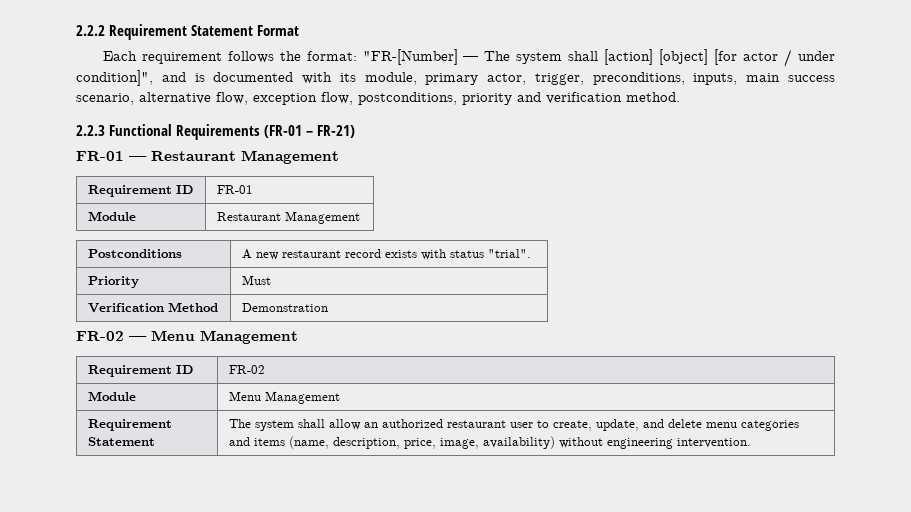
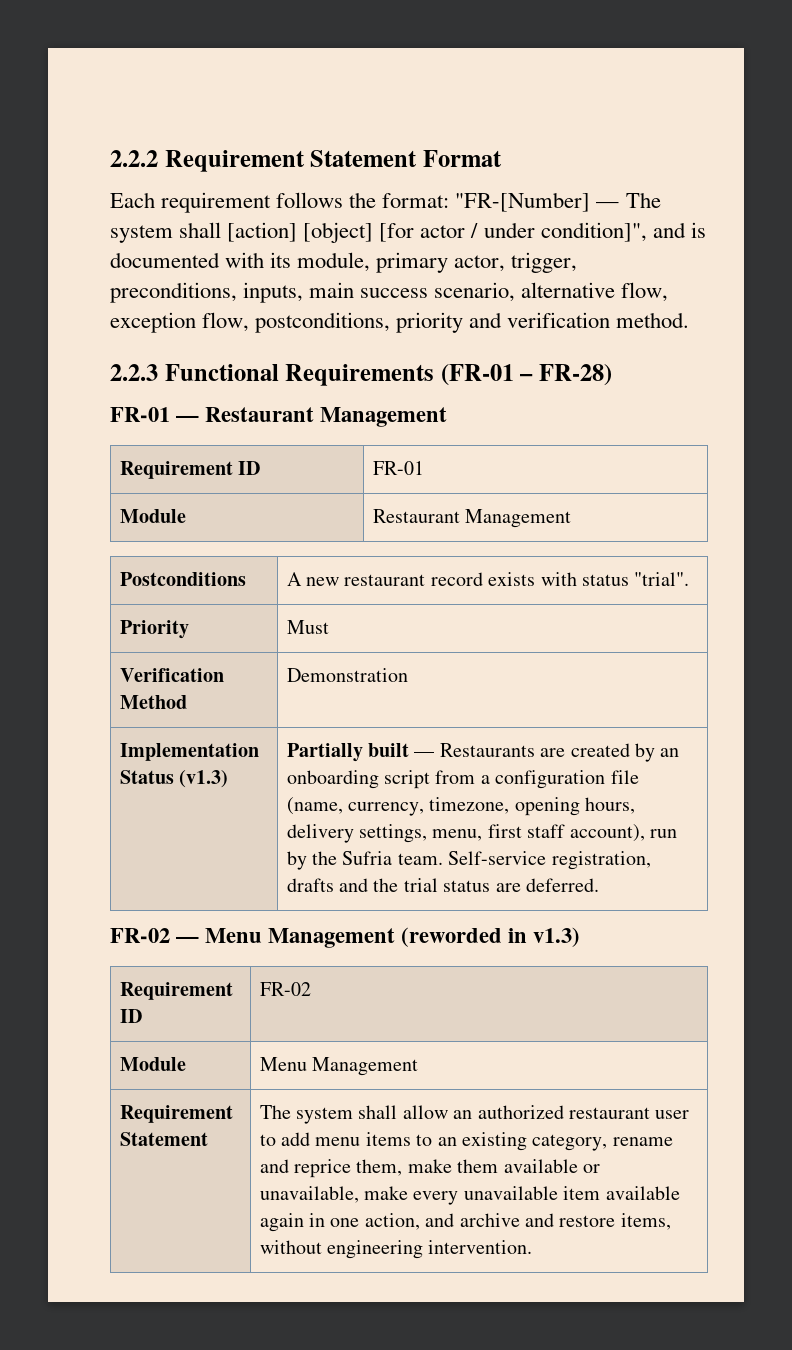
- 2.2.3 Functional Requirements (FR-01 – FR-21)
+ 2.2.3 Functional Requirements (FR-01 – FR-28)
+ Implementation Status (v1.3) | Partially built — Restaurants are created by an onboarding script from a configuration file (name, currency, timezone, opening hours, delivery settings, menu, first staff account), run by the Sufria team. Self-service registration, drafts and the trial status are deferred.
- FR-02 — Menu Management
+ FR-02 — Menu Management (reworded in v1.3)
- The system shall allow an authorized restaurant user to create, update, and delete menu categories and items (name, description, price, image, availability) without engineering intervention.
+ The system shall allow an authorized restaurant user to add menu items to an existing category, rename and reprice them, make them available or unavailable, make every unavailable item available again in one action, and archive and restore items, without engineering intervention.

